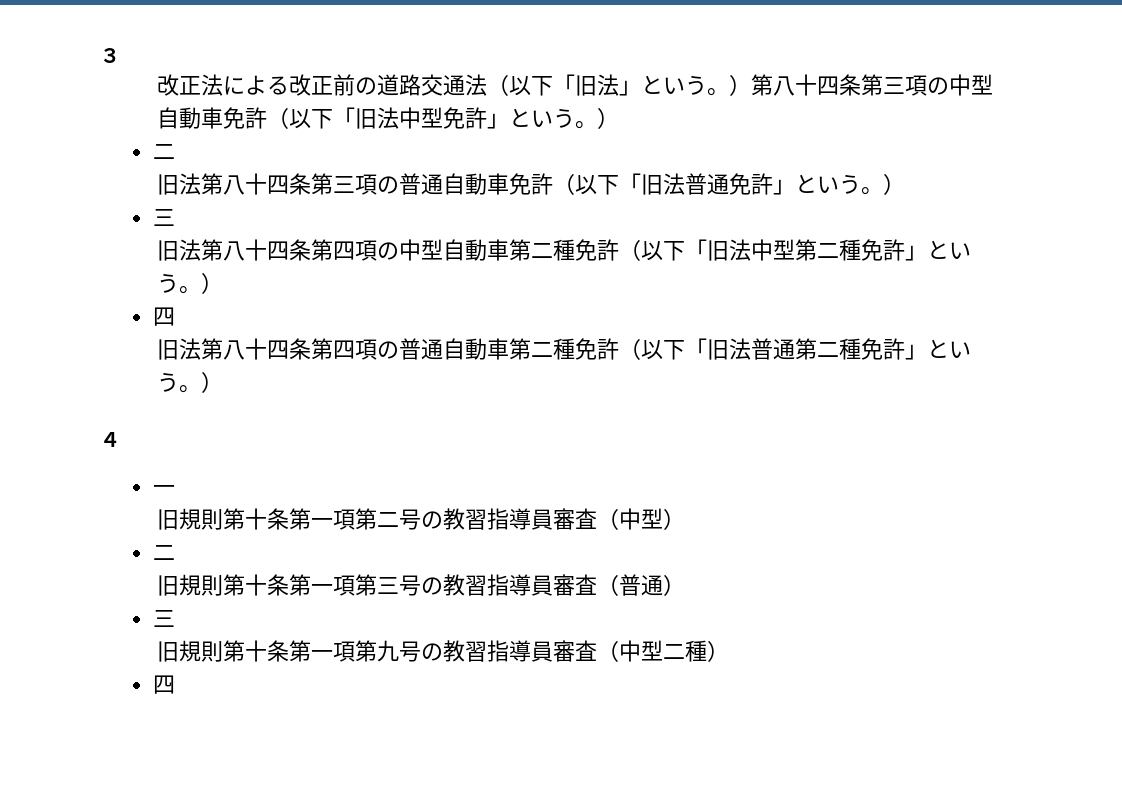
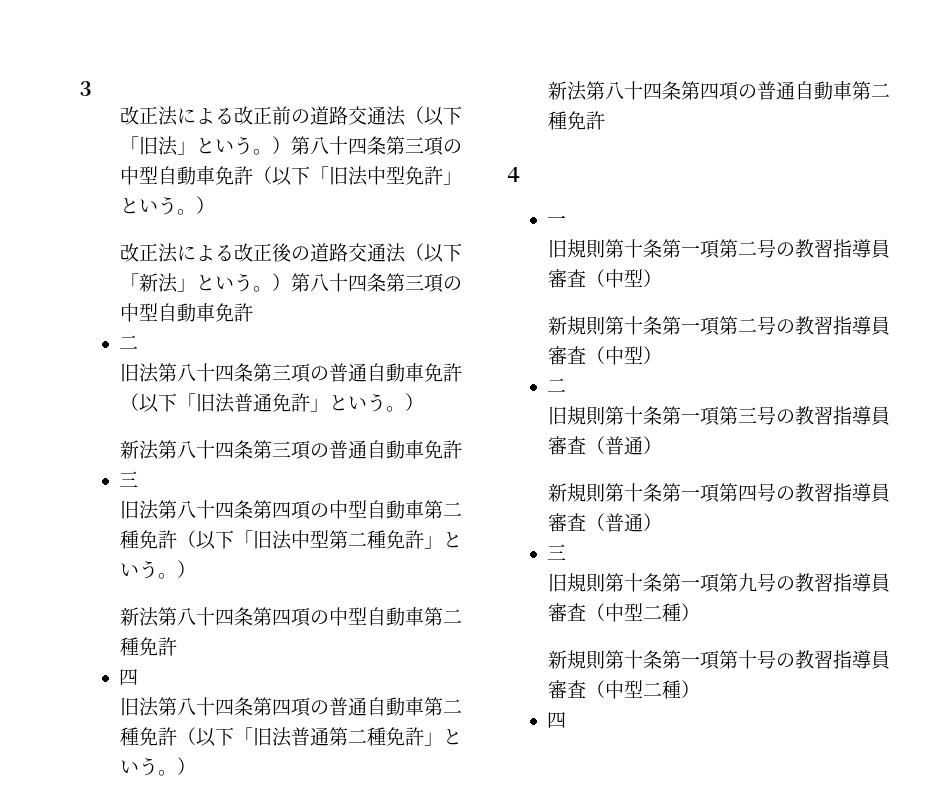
+ 改正法による改正後の道路交通法（以下「新法」という。）第八十四条第三項の中型自動車免許
+ 新法第八十四条第三項の普通自動車免許
+ 新法第八十四条第四項の中型自動車第二種免許
+ 新法第八十四条第四項の普通自動車第二種免許
+ 新規則第十条第一項第二号の教習指導員審査（中型）
+ 新規則第十条第一項第四号の教習指導員審査（普通）
+ 新規則第十条第一項第十号の教習指導員審査（中型二種）

